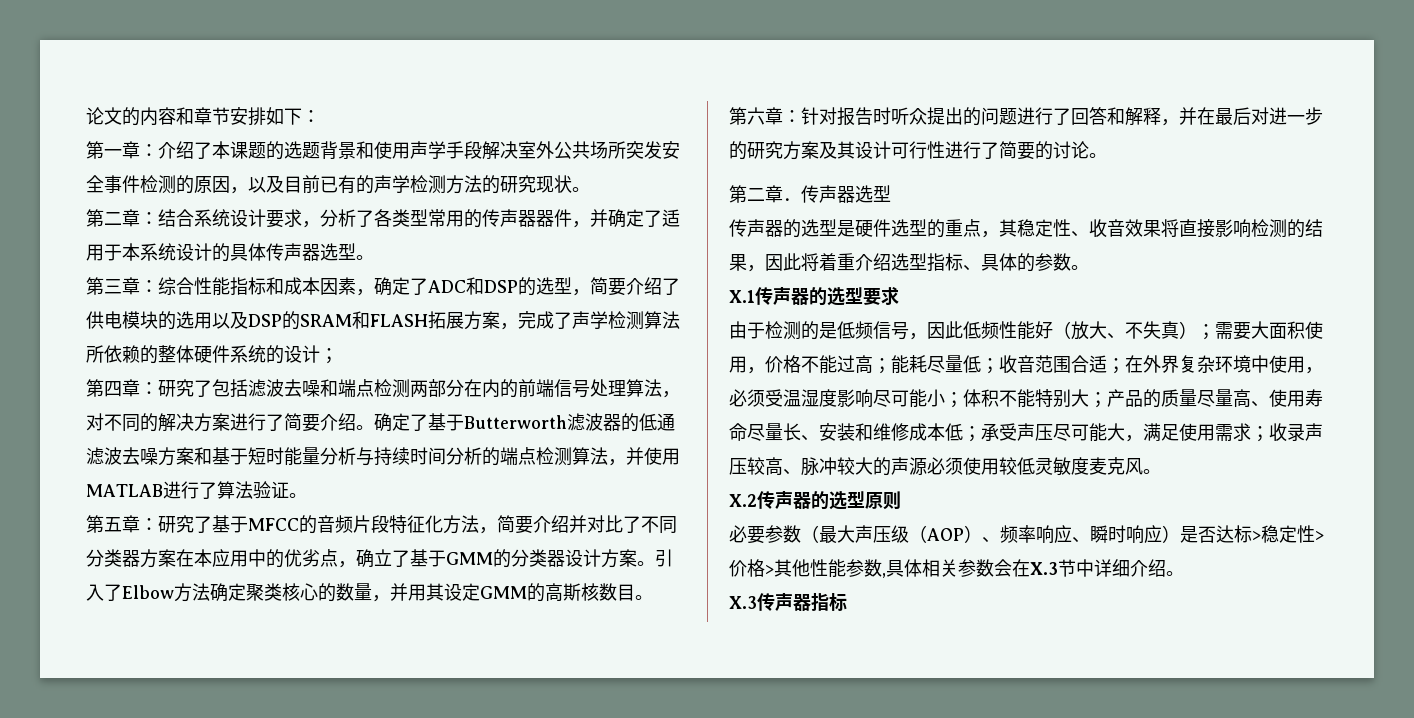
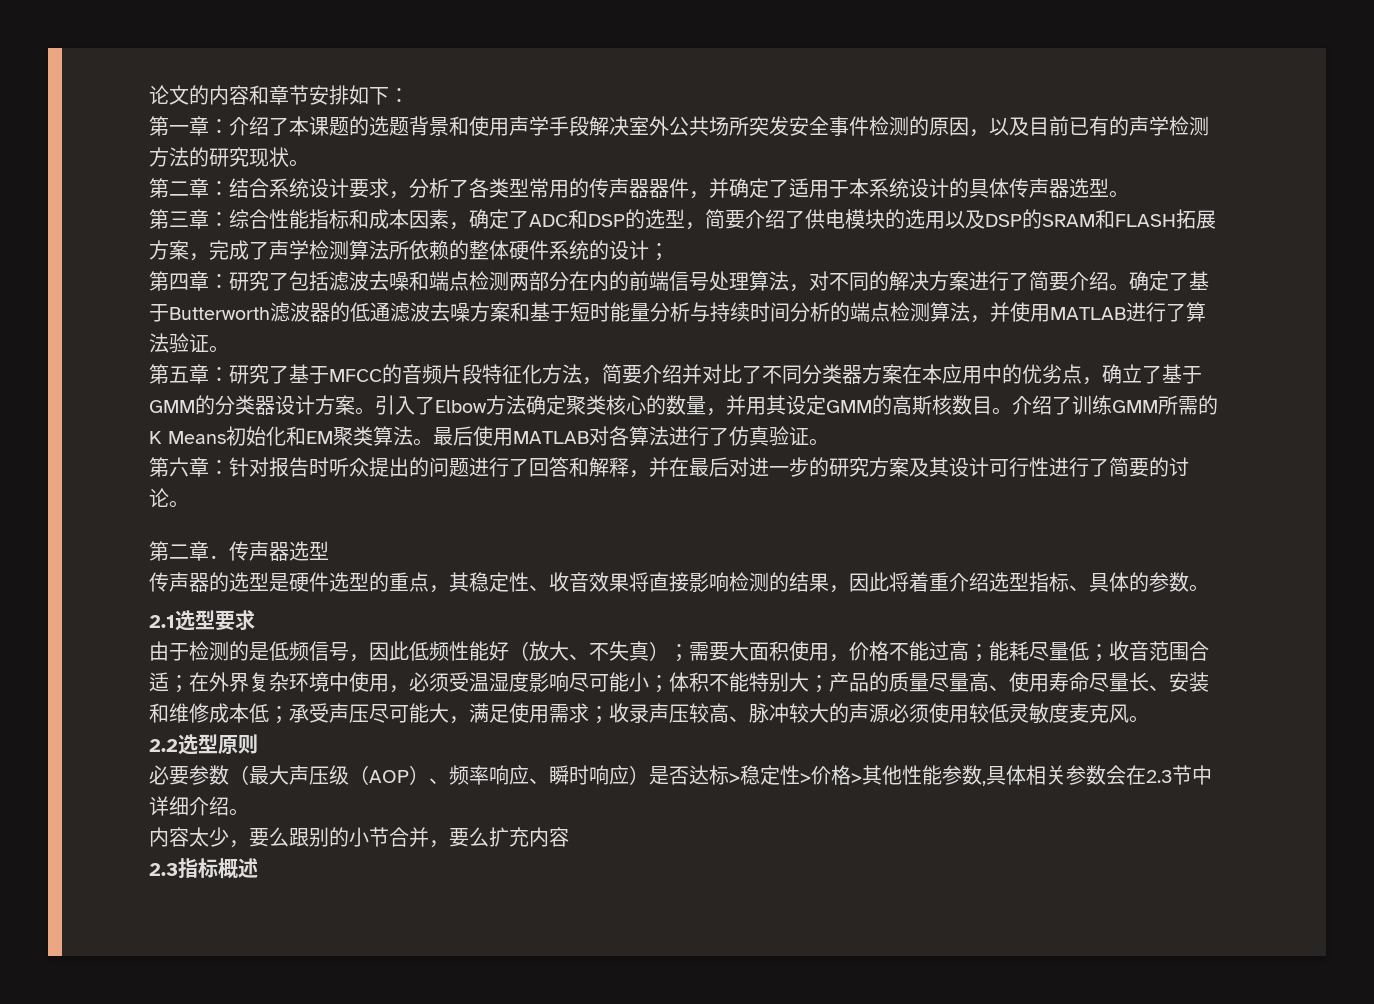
+ 介绍了训练GMM所需的K Means初始化和EM聚类算法。最后使用MATLAB对各算法进行了仿真验证。
- X.1传声器的选型要求
+ 2.1选型要求
- X.2传声器的选型原则
+ 2.2选型原则
- 必要参数（最大声压级（AOP）、频率响应、瞬时响应）是否达标>稳定性>价格>其他性能参数,具体相关参数会在X.3节中详细介绍。
+ 必要参数（最大声压级（AOP）、频率响应、瞬时响应）是否达标>稳定性>价格>其他性能参数,具体相关参数会在2.3节中详细介绍。
- X.3传声器指标
+ 内容太少，要么跟别的小节合并，要么扩充内容
+ 2.3指标概述

